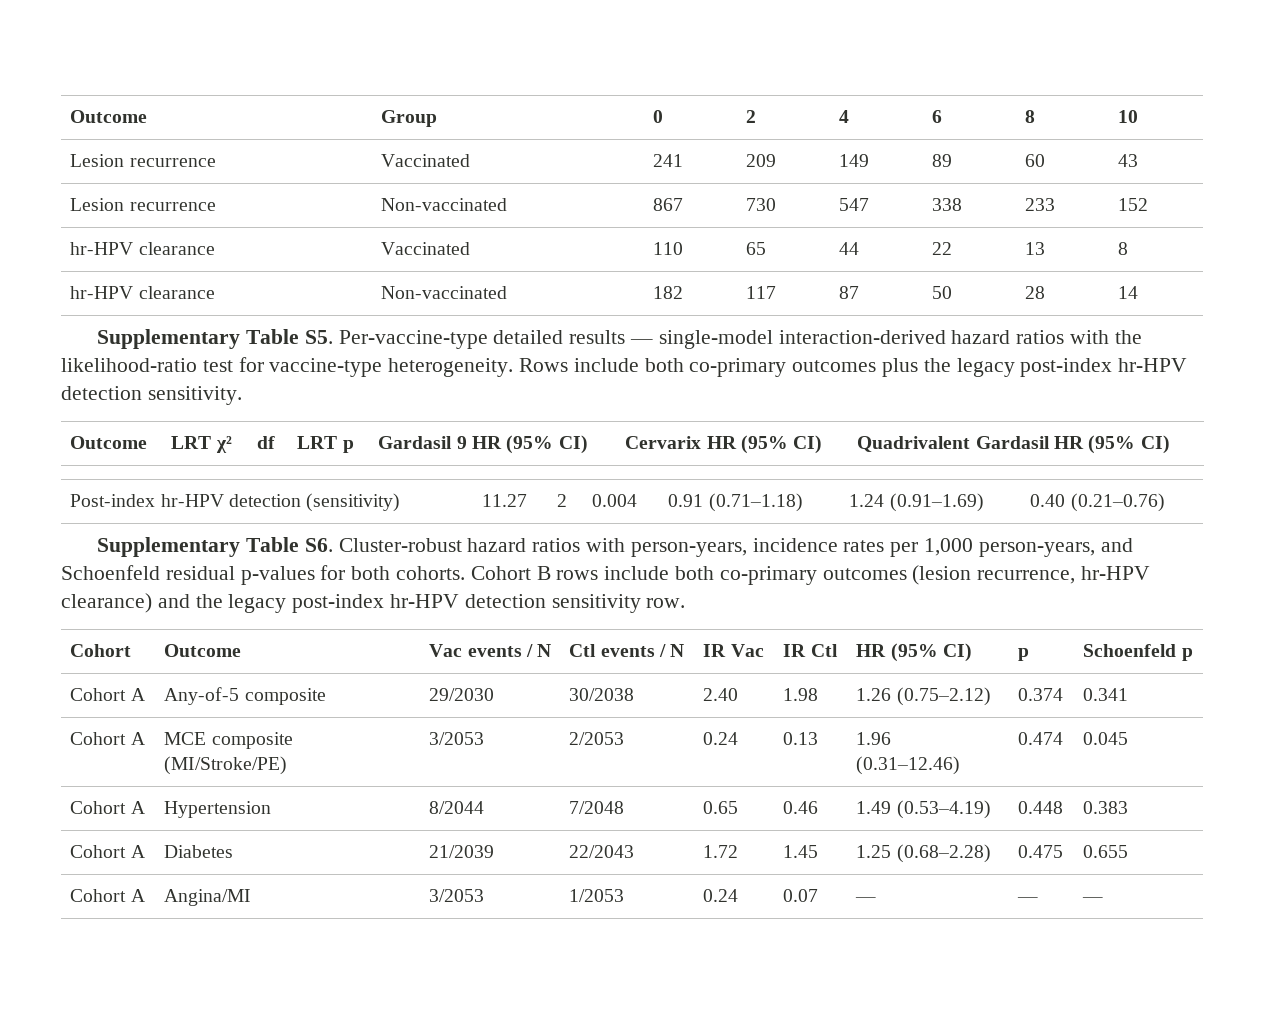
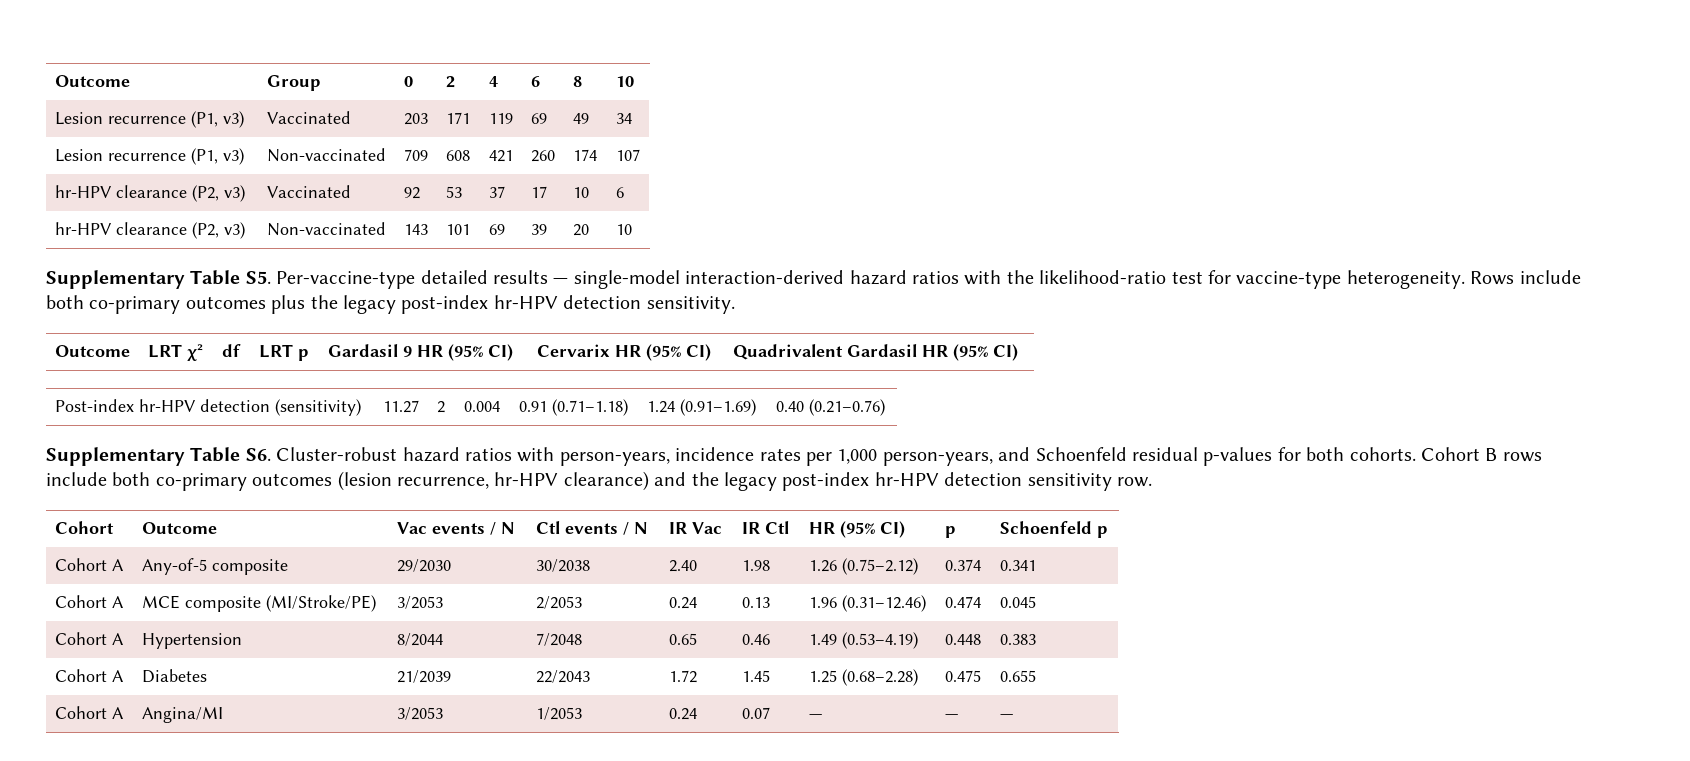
- Lesion recurrence | Vaccinated | 241 | 209 | 149 | 89 | 60 | 43
- Lesion recurrence | Non-vaccinated | 867 | 730 | 547 | 338 | 233 | 152
- hr-HPV clearance | Vaccinated | 110 | 65 | 44 | 22 | 13 | 8
- hr-HPV clearance | Non-vaccinated | 182 | 117 | 87 | 50 | 28 | 14
+ Lesion recurrence (P1, v3) | Vaccinated | 203 | 171 | 119 | 69 | 49 | 34
+ Lesion recurrence (P1, v3) | Non-vaccinated | 709 | 608 | 421 | 260 | 174 | 107
+ hr-HPV clearance (P2, v3) | Vaccinated | 92 | 53 | 37 | 17 | 10 | 6
+ hr-HPV clearance (P2, v3) | Non-vaccinated | 143 | 101 | 69 | 39 | 20 | 10

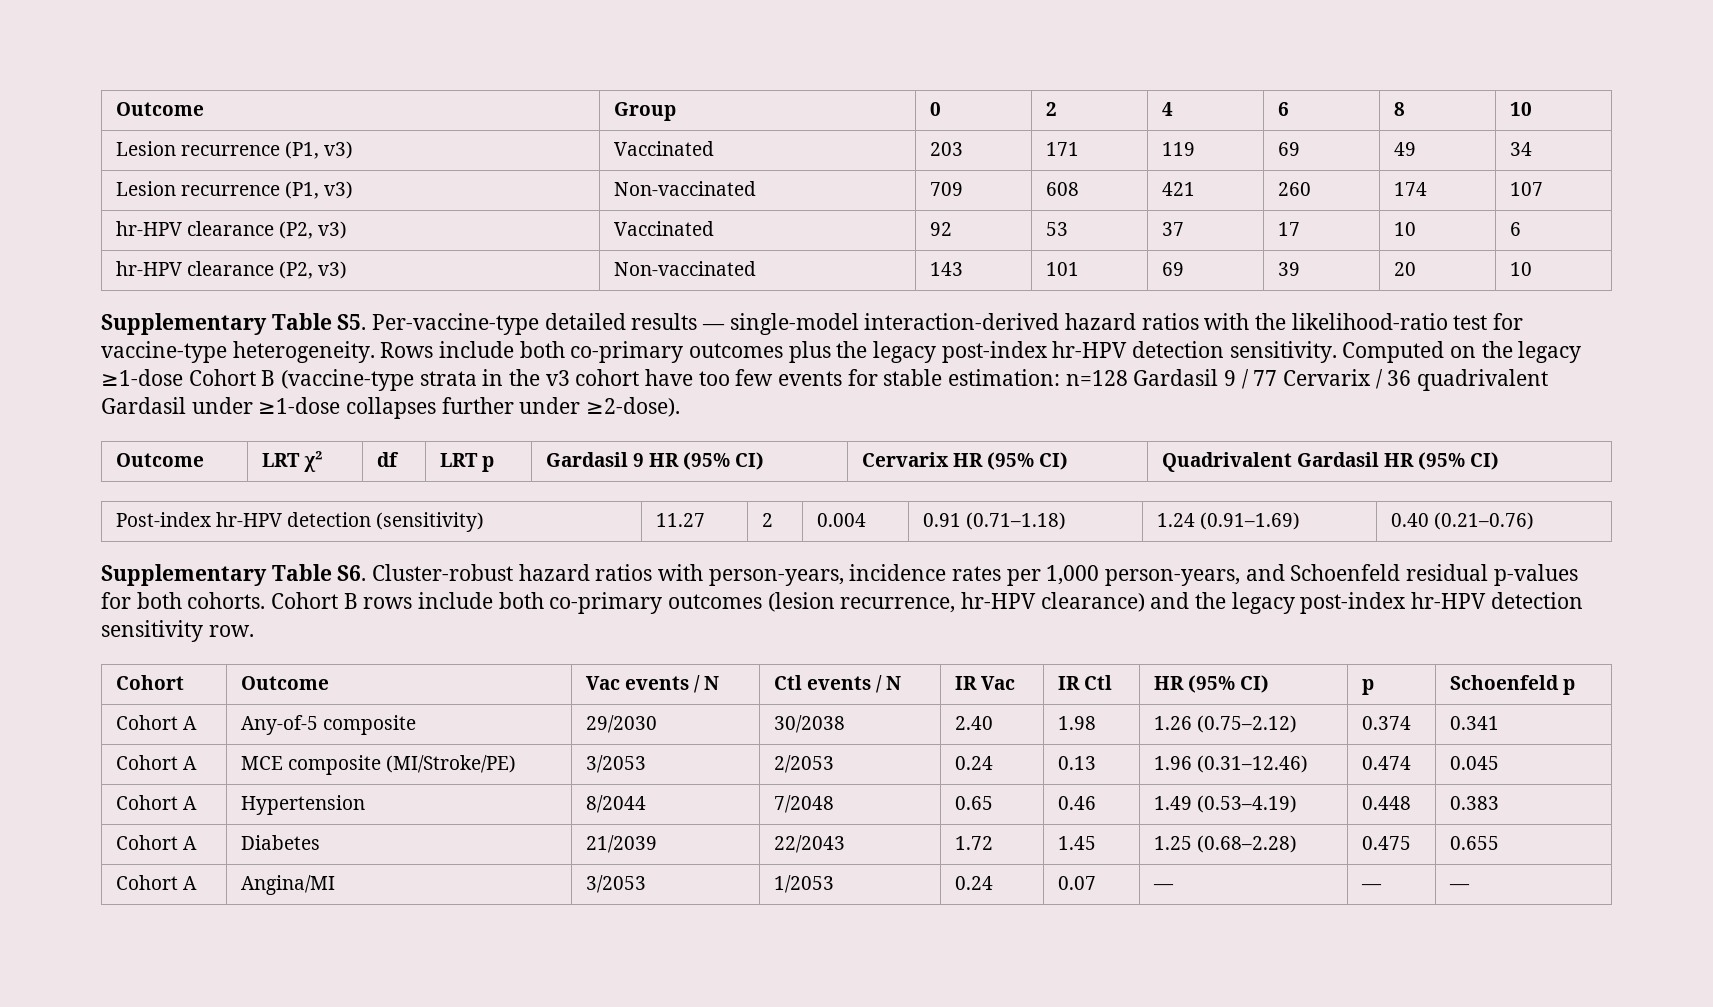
+ Computed on the legacy ≥1-dose Cohort B (vaccine-type strata in the v3 cohort have too few events for stable estimation: n=128 Gardasil 9 / 77 Cervarix / 36 quadrivalent Gardasil under ≥1-dose collapses further under ≥2-dose).

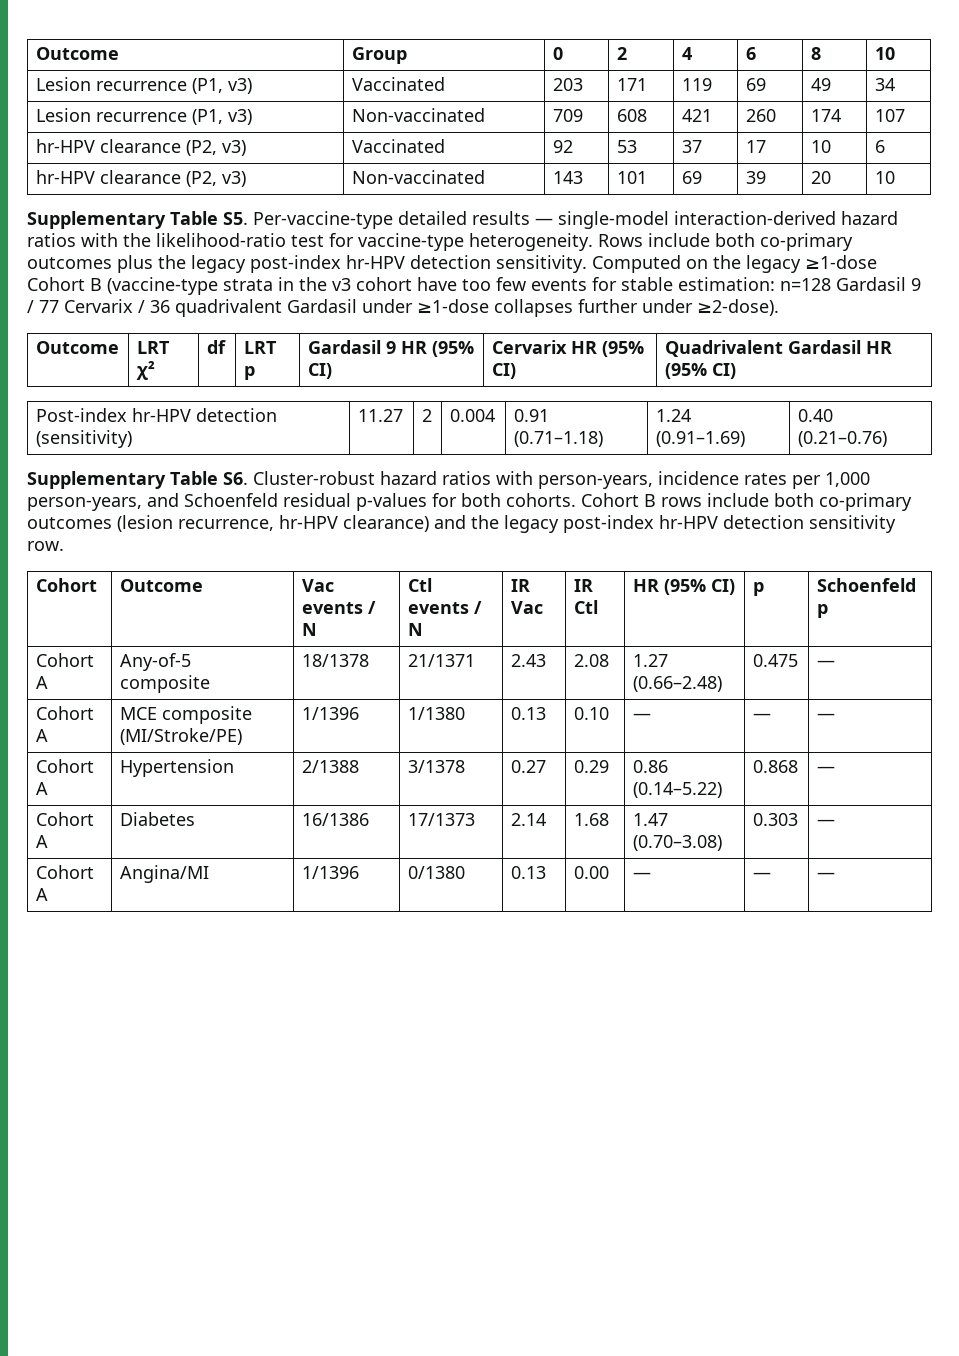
- Cohort A | Any-of-5 composite | 29/2030 | 30/2038 | 2.40 | 1.98 | 1.26 (0.75–2.12) | 0.374 | 0.341
+ Cohort A | Any-of-5 composite | 18/1378 | 21/1371 | 2.43 | 2.08 | 1.27 (0.66–2.48) | 0.475 | —
- Cohort A | MCE composite (MI/Stroke/PE) | 3/2053 | 2/2053 | 0.24 | 0.13 | 1.96 (0.31–12.46) | 0.474 | 0.045
- Cohort A | Hypertension | 8/2044 | 7/2048 | 0.65 | 0.46 | 1.49 (0.53–4.19) | 0.448 | 0.383
- Cohort A | Diabetes | 21/2039 | 22/2043 | 1.72 | 1.45 | 1.25 (0.68–2.28) | 0.475 | 0.655
+ Cohort A | MCE composite (MI/Stroke/PE) | 1/1396 | 1/1380 | 0.13 | 0.10 | — | — | —
+ Cohort A | Hypertension | 2/1388 | 3/1378 | 0.27 | 0.29 | 0.86 (0.14–5.22) | 0.868 | —
+ Cohort A | Diabetes | 16/1386 | 17/1373 | 2.14 | 1.68 | 1.47 (0.70–3.08) | 0.303 | —
- Cohort A | Angina/MI | 3/2053 | 1/2053 | 0.24 | 0.07 | — | — | —
+ Cohort A | Angina/MI | 1/1396 | 0/1380 | 0.13 | 0.00 | — | — | —

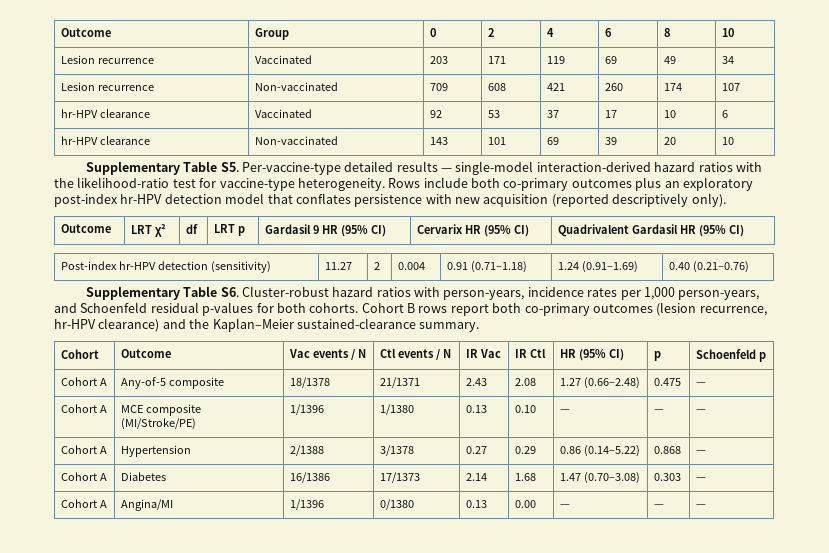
- Lesion recurrence (P1, v3) | Vaccinated | 203 | 171 | 119 | 69 | 49 | 34
+ Lesion recurrence | Vaccinated | 203 | 171 | 119 | 69 | 49 | 34
- Lesion recurrence (P1, v3) | Non-vaccinated | 709 | 608 | 421 | 260 | 174 | 107
+ Lesion recurrence | Non-vaccinated | 709 | 608 | 421 | 260 | 174 | 107
- hr-HPV clearance (P2, v3) | Vaccinated | 92 | 53 | 37 | 17 | 10 | 6
+ hr-HPV clearance | Vaccinated | 92 | 53 | 37 | 17 | 10 | 6
- hr-HPV clearance (P2, v3) | Non-vaccinated | 143 | 101 | 69 | 39 | 20 | 10
+ hr-HPV clearance | Non-vaccinated | 143 | 101 | 69 | 39 | 20 | 10
- Rows include both co-primary outcomes plus the legacy post-index hr-HPV detection sensitivity. Computed on the legacy ≥1-dose Cohort B (vaccine-type strata in the v3 cohort have too few events for stable estimation: n=128 Gardasil 9 / 77 Cervarix / 36 quadrivalent Gardasil under ≥1-dose collapses further under ≥2-dose).
+ Rows include both co-primary outcomes plus an exploratory post-index hr-HPV detection model that conflates persistence with new acquisition (reported descriptively only).
- Cohort B rows include both co-primary outcomes (lesion recurrence, hr-HPV clearance) and the legacy post-index hr-HPV detection sensitivity row.
+ Cohort B rows report both co-primary outcomes (lesion recurrence, hr-HPV clearance) and the Kaplan–Meier sustained-clearance summary.

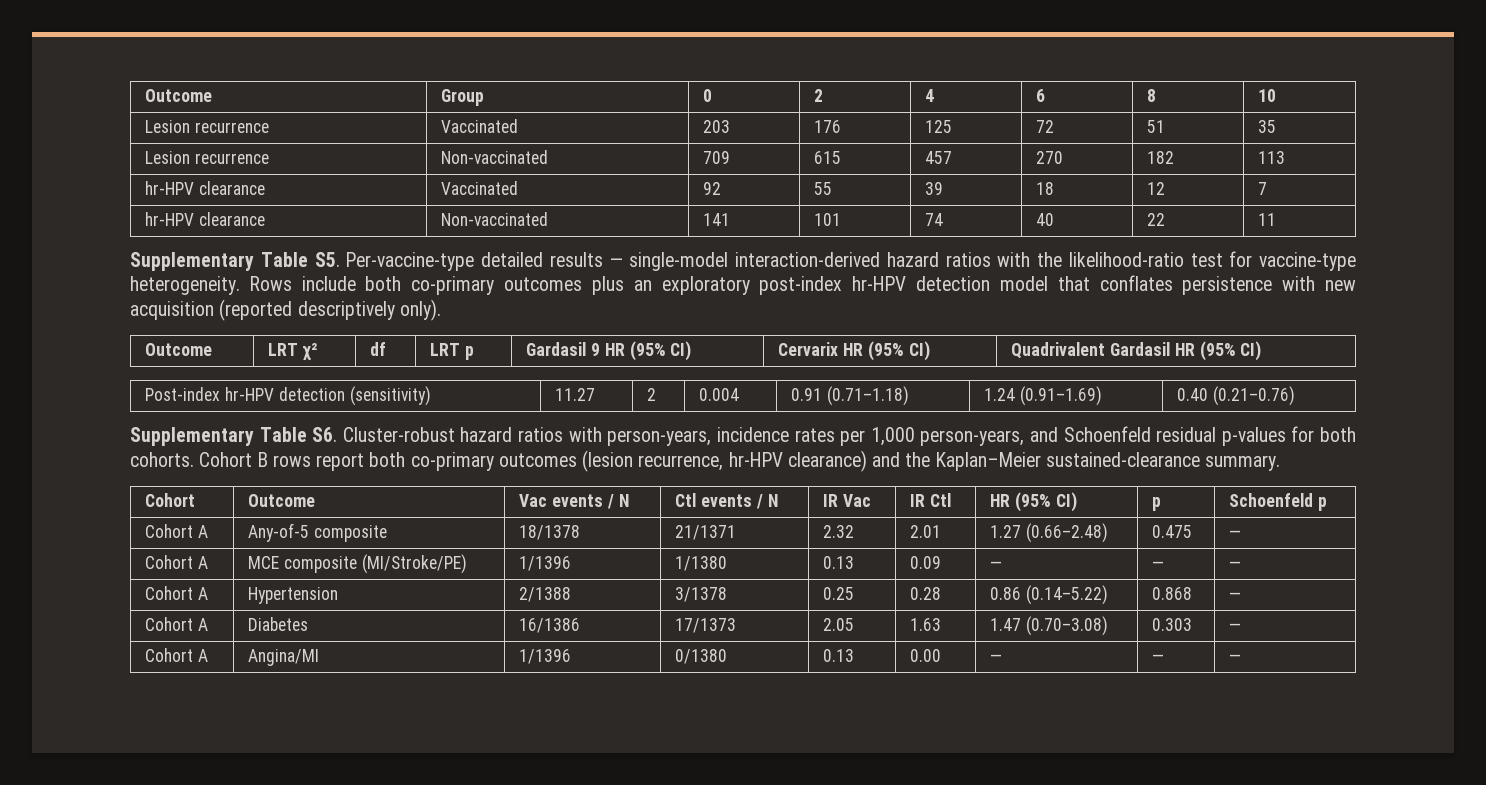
- Lesion recurrence | Vaccinated | 203 | 171 | 119 | 69 | 49 | 34
+ Lesion recurrence | Vaccinated | 203 | 176 | 125 | 72 | 51 | 35
- Lesion recurrence | Non-vaccinated | 709 | 608 | 421 | 260 | 174 | 107
+ Lesion recurrence | Non-vaccinated | 709 | 615 | 457 | 270 | 182 | 113
- hr-HPV clearance | Vaccinated | 92 | 53 | 37 | 17 | 10 | 6
+ hr-HPV clearance | Vaccinated | 92 | 55 | 39 | 18 | 12 | 7
- hr-HPV clearance | Non-vaccinated | 143 | 101 | 69 | 39 | 20 | 10
+ hr-HPV clearance | Non-vaccinated | 141 | 101 | 74 | 40 | 22 | 11
- Cohort A | Any-of-5 composite | 18/1378 | 21/1371 | 2.43 | 2.08 | 1.27 (0.66–2.48) | 0.475 | —
+ Cohort A | Any-of-5 composite | 18/1378 | 21/1371 | 2.32 | 2.01 | 1.27 (0.66–2.48) | 0.475 | —
- Cohort A | MCE composite (MI/Stroke/PE) | 1/1396 | 1/1380 | 0.13 | 0.10 | — | — | —
+ Cohort A | MCE composite (MI/Stroke/PE) | 1/1396 | 1/1380 | 0.13 | 0.09 | — | — | —
- Cohort A | Hypertension | 2/1388 | 3/1378 | 0.27 | 0.29 | 0.86 (0.14–5.22) | 0.868 | —
+ Cohort A | Hypertension | 2/1388 | 3/1378 | 0.25 | 0.28 | 0.86 (0.14–5.22) | 0.868 | —
- Cohort A | Diabetes | 16/1386 | 17/1373 | 2.14 | 1.68 | 1.47 (0.70–3.08) | 0.303 | —
+ Cohort A | Diabetes | 16/1386 | 17/1373 | 2.05 | 1.63 | 1.47 (0.70–3.08) | 0.303 | —

